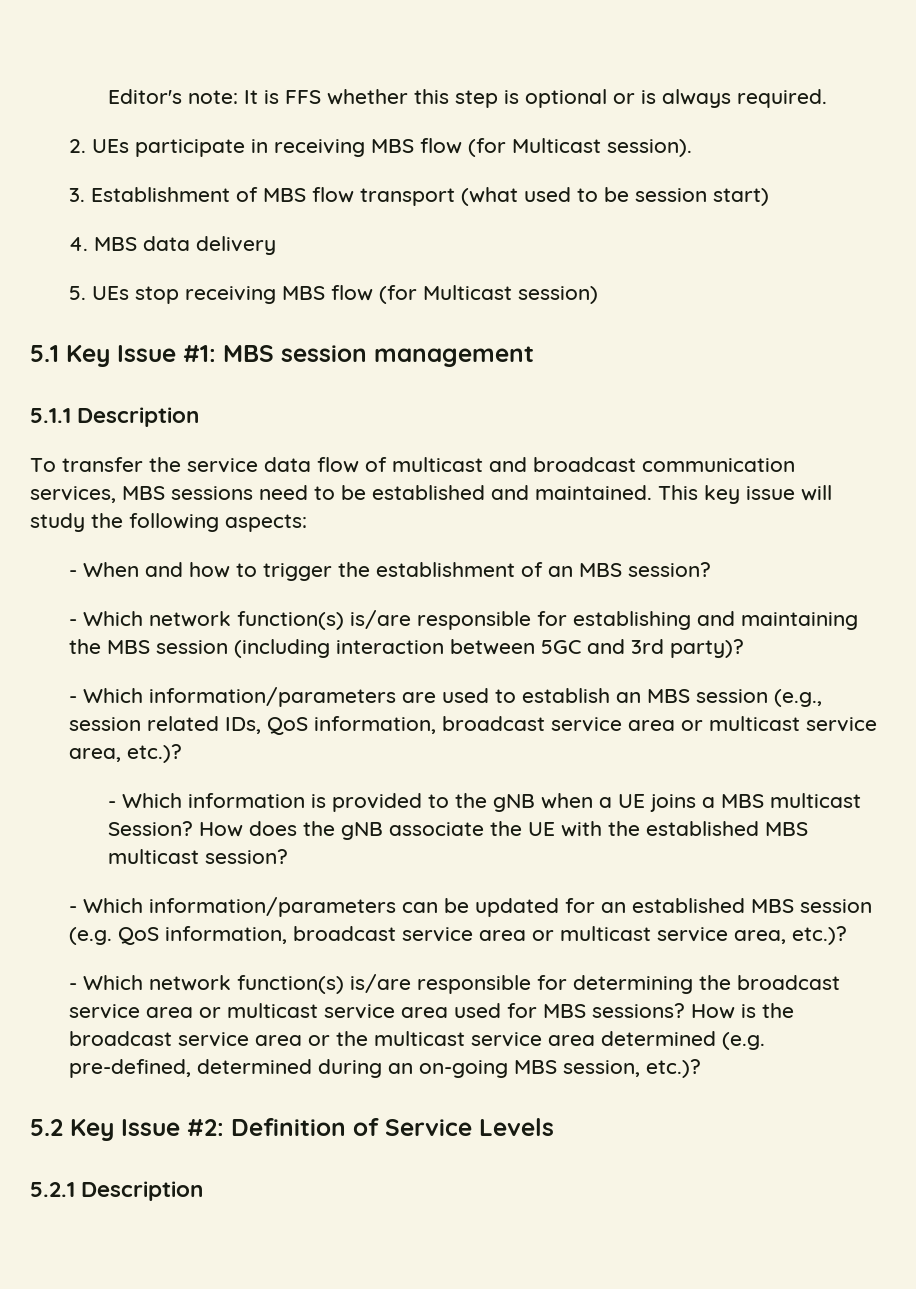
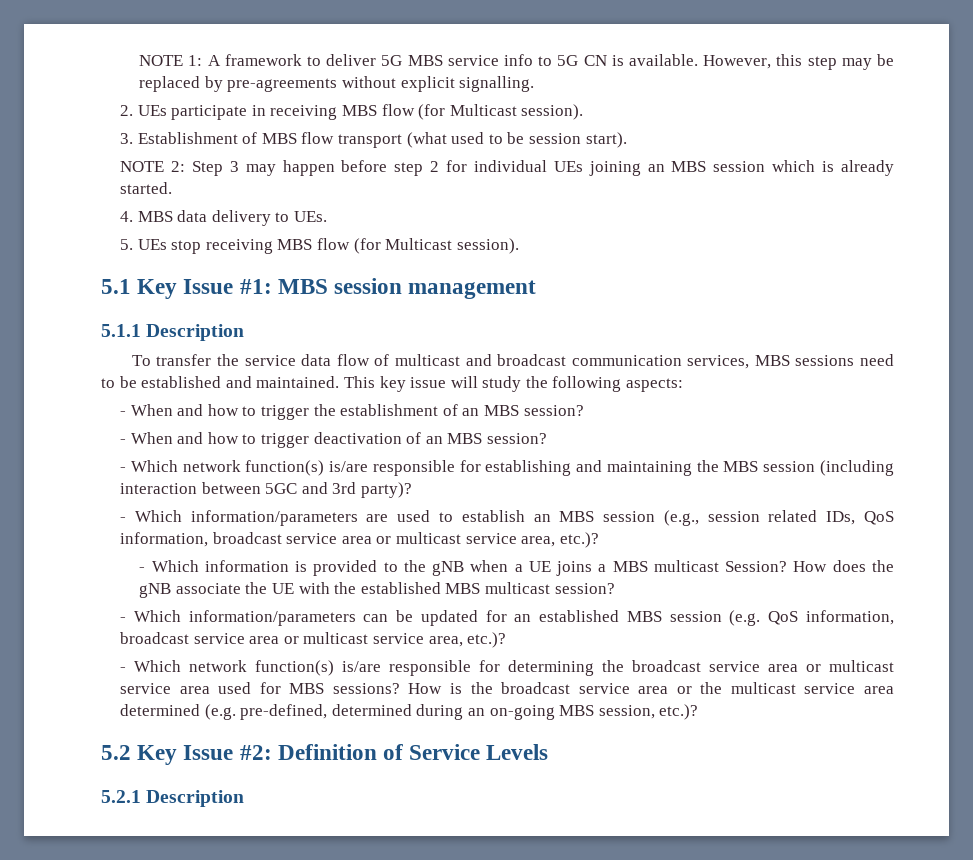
- Editor's note: It is FFS whether this step is optional or is always required.
+ NOTE 1: A framework to deliver 5G MBS service info to 5G CN is available. However, this step may be replaced by pre-agreements without explicit signalling.
- 3. Establishment of MBS flow transport (what used to be session start)
+ 3. Establishment of MBS flow transport (what used to be session start).
+ NOTE 2: Step 3 may happen before step 2 for individual UEs joining an MBS session which is already started.
- 4. MBS data delivery
+ 4. MBS data delivery to UEs.
- 5. UEs stop receiving MBS flow (for Multicast session)
+ 5. UEs stop receiving MBS flow (for Multicast session).
+ - When and how to trigger deactivation of an MBS session?

